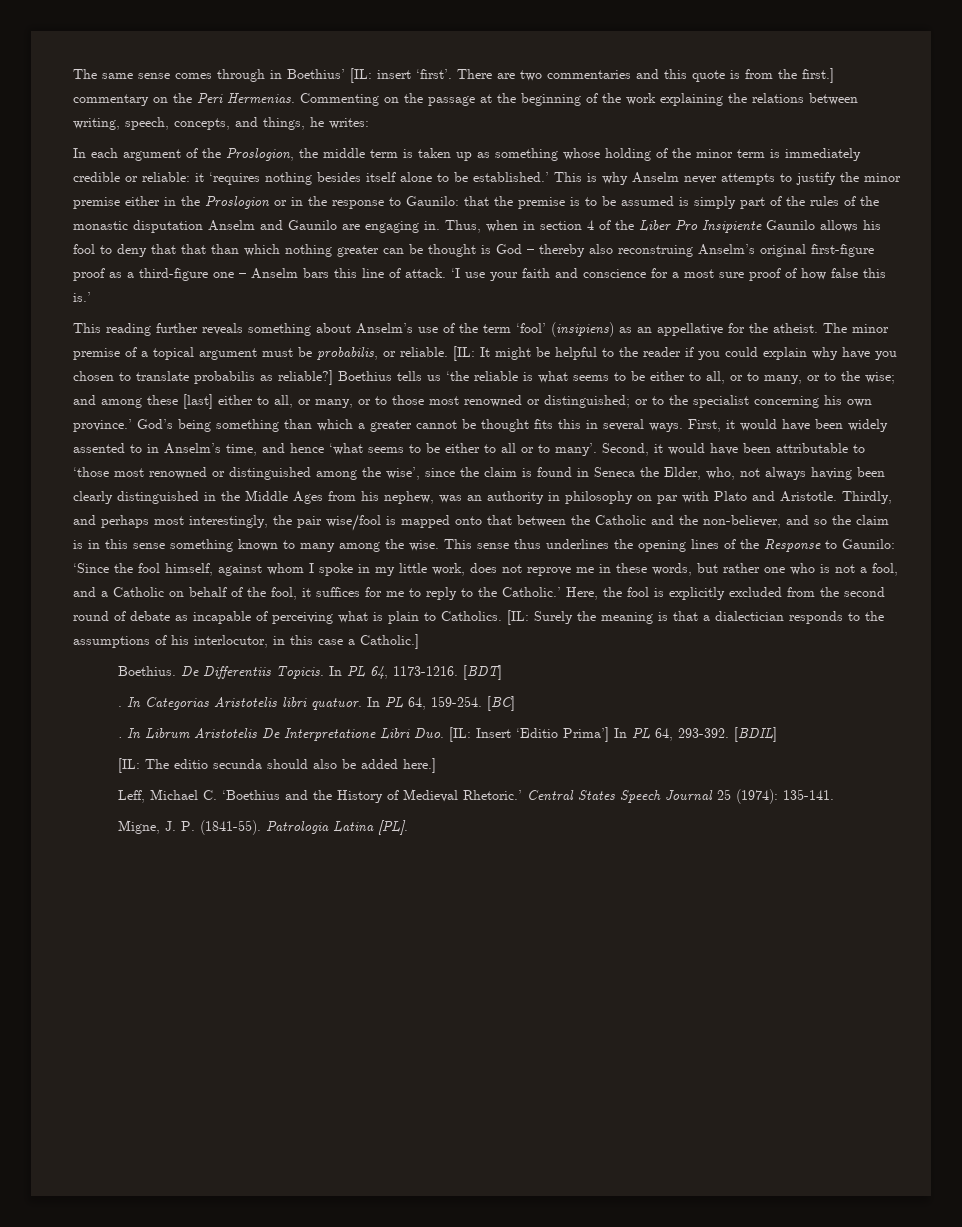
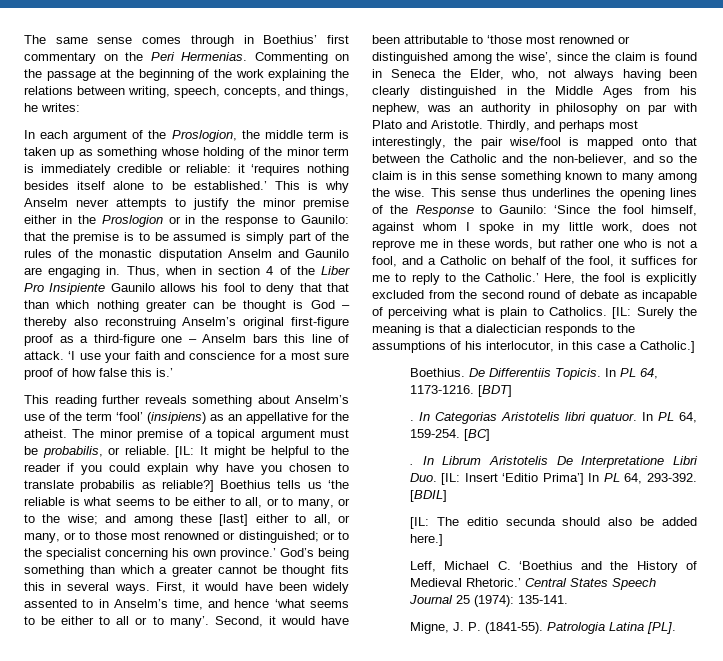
- The same sense comes through in Boethius’ [IL: insert ‘first’. There are two commentaries and this quote is from the first.] commentary on the Peri Hermenias.
+ The same sense comes through in Boethius’ first commentary on the Peri Hermenias.

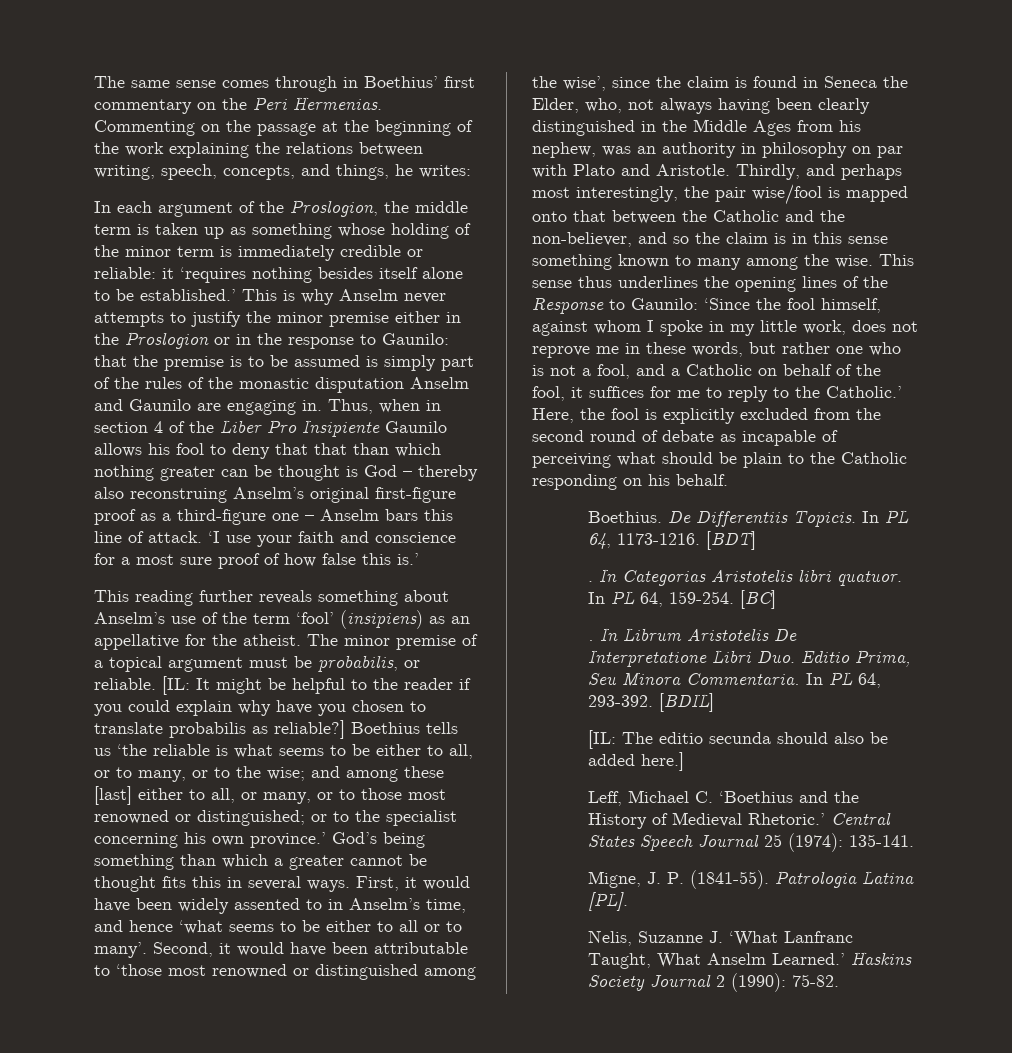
- Here, the fool is explicitly excluded from the second round of debate as incapable of perceiving what is plain to Catholics. [IL: Surely the meaning is that a dialectician responds to the assumptions of his interlocutor, in this case a Catholic.]
+ Here, the fool is explicitly excluded from the second round of debate as incapable of perceiving what should be plain to the Catholic responding on his behalf.
- In Librum Aristotelis De Interpretatione Libri Duo. [IL: Insert ‘Editio Prima’] In PL 64, 293-392.
+ In Librum Aristotelis De Interpretatione Libri Duo. Editio Prima, Seu Minora Commentaria. In PL 64, 293-392.
+ Nelis, Suzanne J. ‘What Lanfranc Taught, What Anselm Learned.’ Haskins Society Journal 2 (1990): 75-82.

